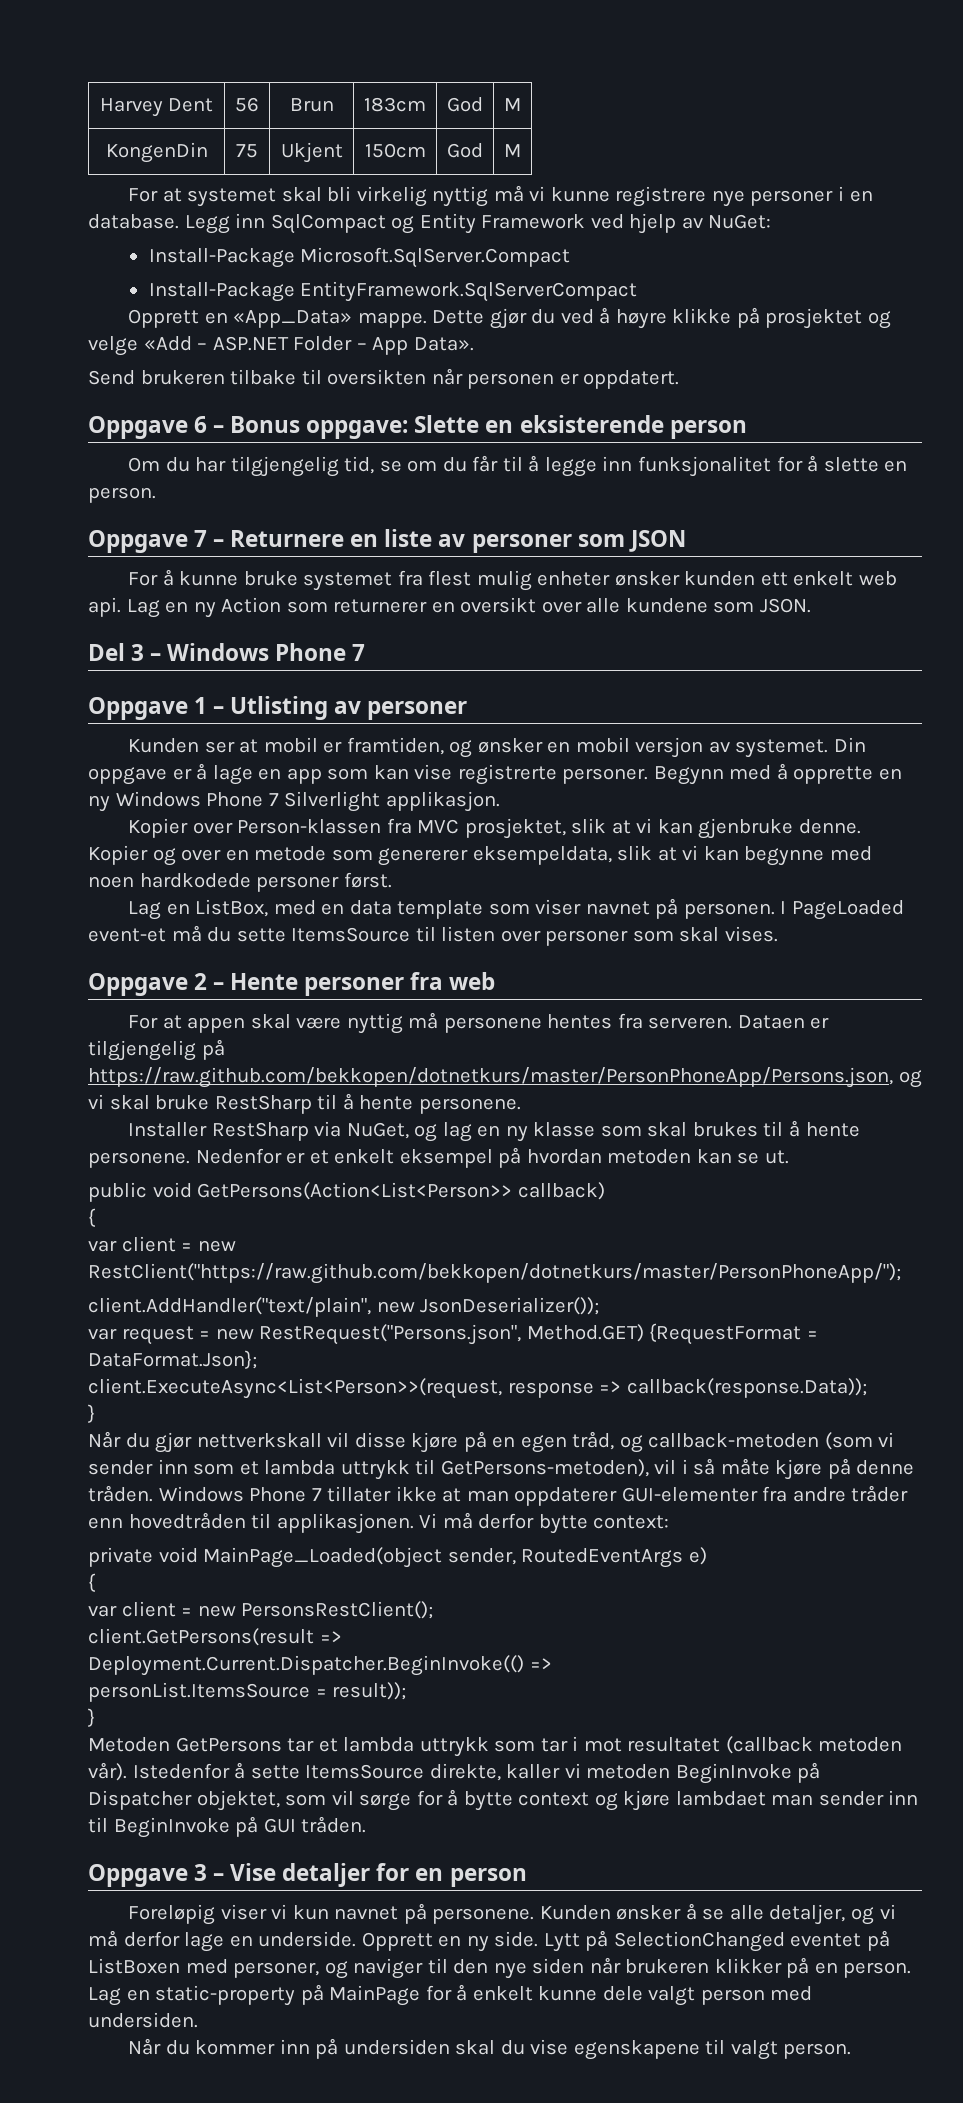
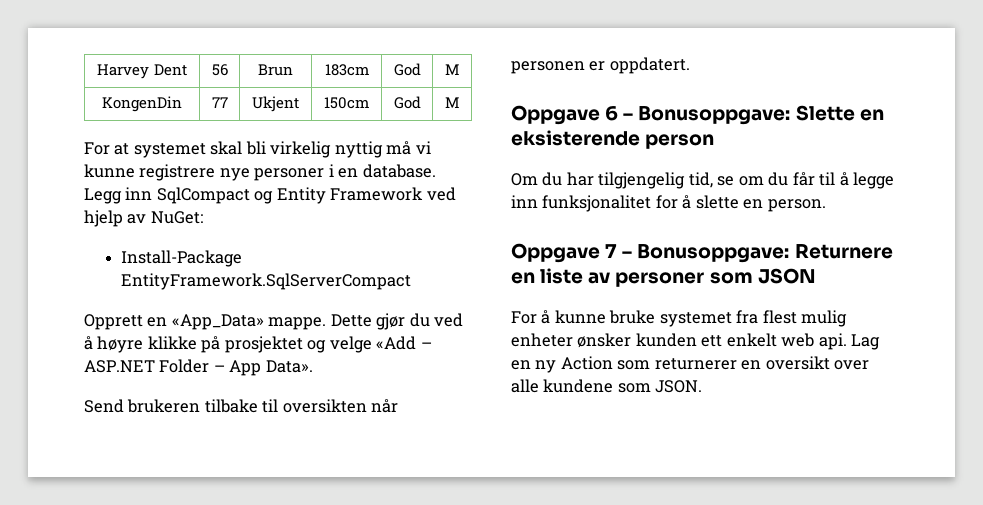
- KongenDin | 75 | Ukjent | 150cm | God | M
+ KongenDin | 77 | Ukjent | 150cm | God | M
- Install-Package Microsoft.SqlServer.Compact
- Oppgave 6 – Bonus oppgave: Slette en eksisterende person
+ Oppgave 6 – Bonusoppgave: Slette en eksisterende person
- Oppgave 7 – Returnere en liste av personer som JSON
+ Oppgave 7 – Bonusoppgave: Returnere en liste av personer som JSON
- Del 3 – Windows Phone 7
- Oppgave 1 – Utlisting av personer
- Kunden ser at mobil er framtiden, og ønsker en mobil versjon av systemet. Din oppgave er å lage en app som kan vise registrerte personer. Begynn med å opprette en ny Windows Phone 7 Silverlight applikasjon.
- Kopier over Person-klassen fra MVC prosjektet, slik at vi kan gjenbruke denne. Kopier og over en metode som genererer eksempeldata, slik at vi kan begynne med noen hardkodede personer først.
- Lag en ListBox, med en data template som viser navnet på personen. I PageLoaded event-et må du sette ItemsSource til listen over personer som skal vises.
- Oppgave 2 – Hente personer fra web
- For at appen skal være nyttig må personene hentes fra serveren. Dataen er tilgjengelig på https://raw.github.com/bekkopen/dotnetkurs/master/PersonPhoneApp/Persons.json, og vi skal bruke RestSharp til å hente personene.
- Installer RestSharp via NuGet, og lag en ny klasse som skal brukes til å hente personene. Nedenfor er et enkelt eksempel på hvordan metoden kan se ut.
- public void GetPersons(Action<List<Person>> callback)
- {
- var client = new RestClient("https://raw.github.com/bekkopen/dotnetkurs/master/PersonPhoneApp/");
- client.AddHandler("text/plain", new JsonDeserializer());
- var request = new RestRequest("Persons.json", Method.GET) {RequestFormat = DataFormat.Json};
- client.ExecuteAsync<List<Person>>(request, response => callback(response.Data));
- }
- Når du gjør nettverkskall vil disse kjøre på en egen tråd, og callback-metoden (som vi sender inn som et lambda uttrykk til GetPersons-metoden), vil i så måte kjøre på denne tråden. Windows Phone 7 tillater ikke at man oppdaterer GUI-elementer fra andre tråder enn hovedtråden til applikasjonen. Vi må derfor bytte context:
- private void MainPage_Loaded(object sender, RoutedEventArgs e)
- {
- var client = new PersonsRestClient();
- client.GetPersons(result =>
- Deployment.Current.Dispatcher.BeginInvoke(() =>
- personList.ItemsSource = result));
- }
- Metoden GetPersons tar et lambda uttrykk som tar i mot resultatet (callback metoden vår). Istedenfor å sette ItemsSource direkte, kaller vi metoden BeginInvoke på Dispatcher objektet, som vil sørge for å bytte context og kjøre lambdaet man sender inn til BeginInvoke på GUI tråden.
- Oppgave 3 – Vise detaljer for en person
- Foreløpig viser vi kun navnet på personene. Kunden ønsker å se alle detaljer, og vi må derfor lage en underside. Opprett en ny side. Lytt på SelectionChanged eventet på ListBoxen med personer, og naviger til den nye siden når brukeren klikker på en person. Lag en static-property på MainPage for å enkelt kunne dele valgt person med undersiden.
- Når du kommer inn på undersiden skal du vise egenskapene til valgt person.

